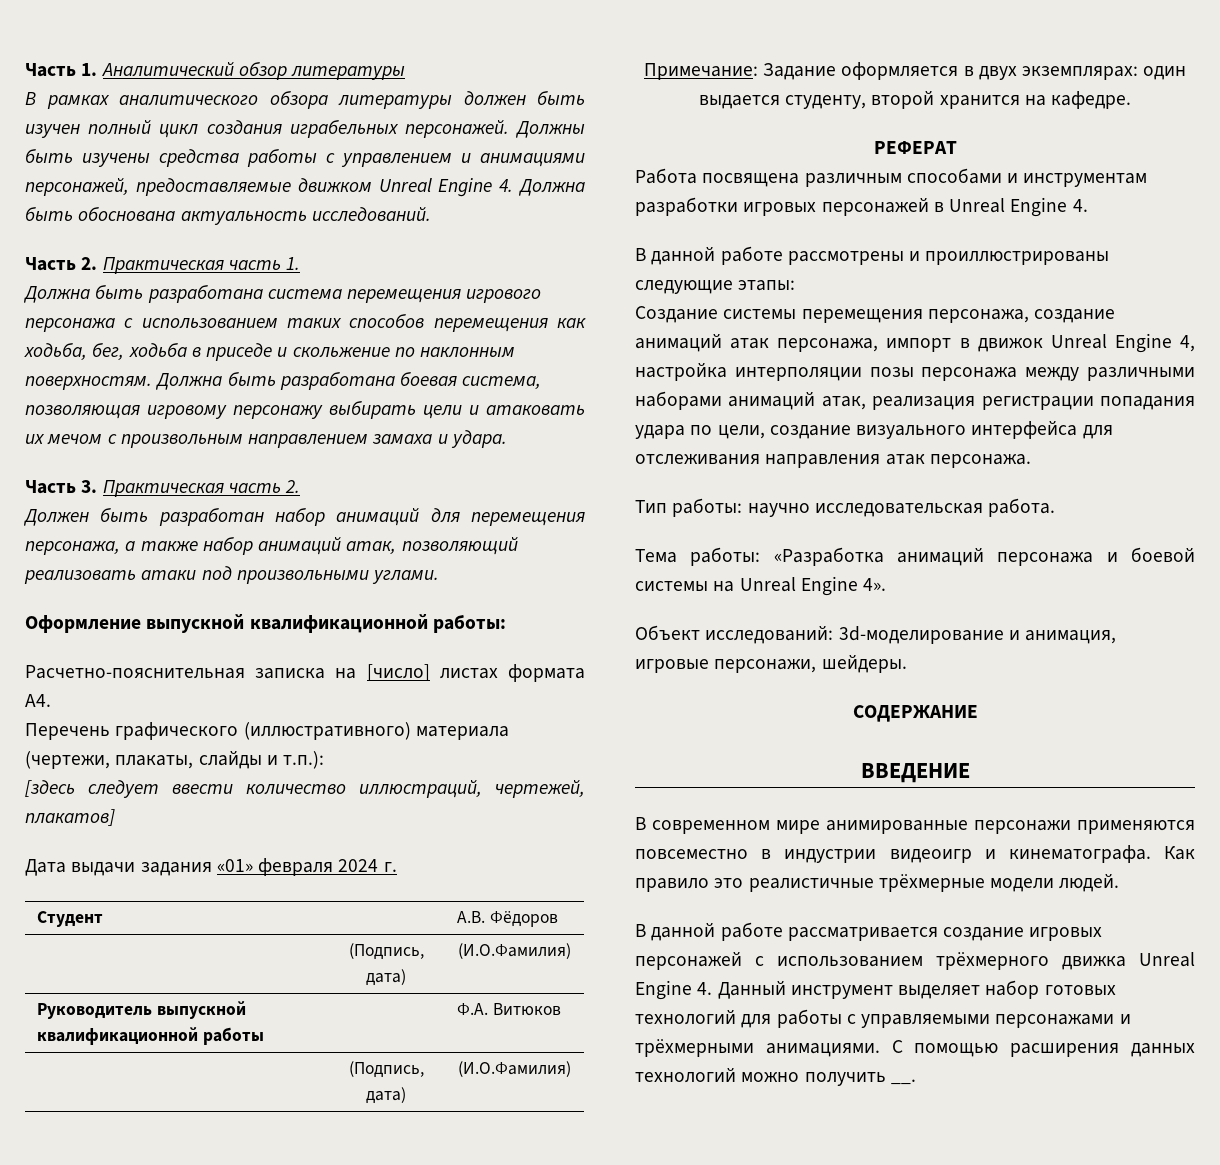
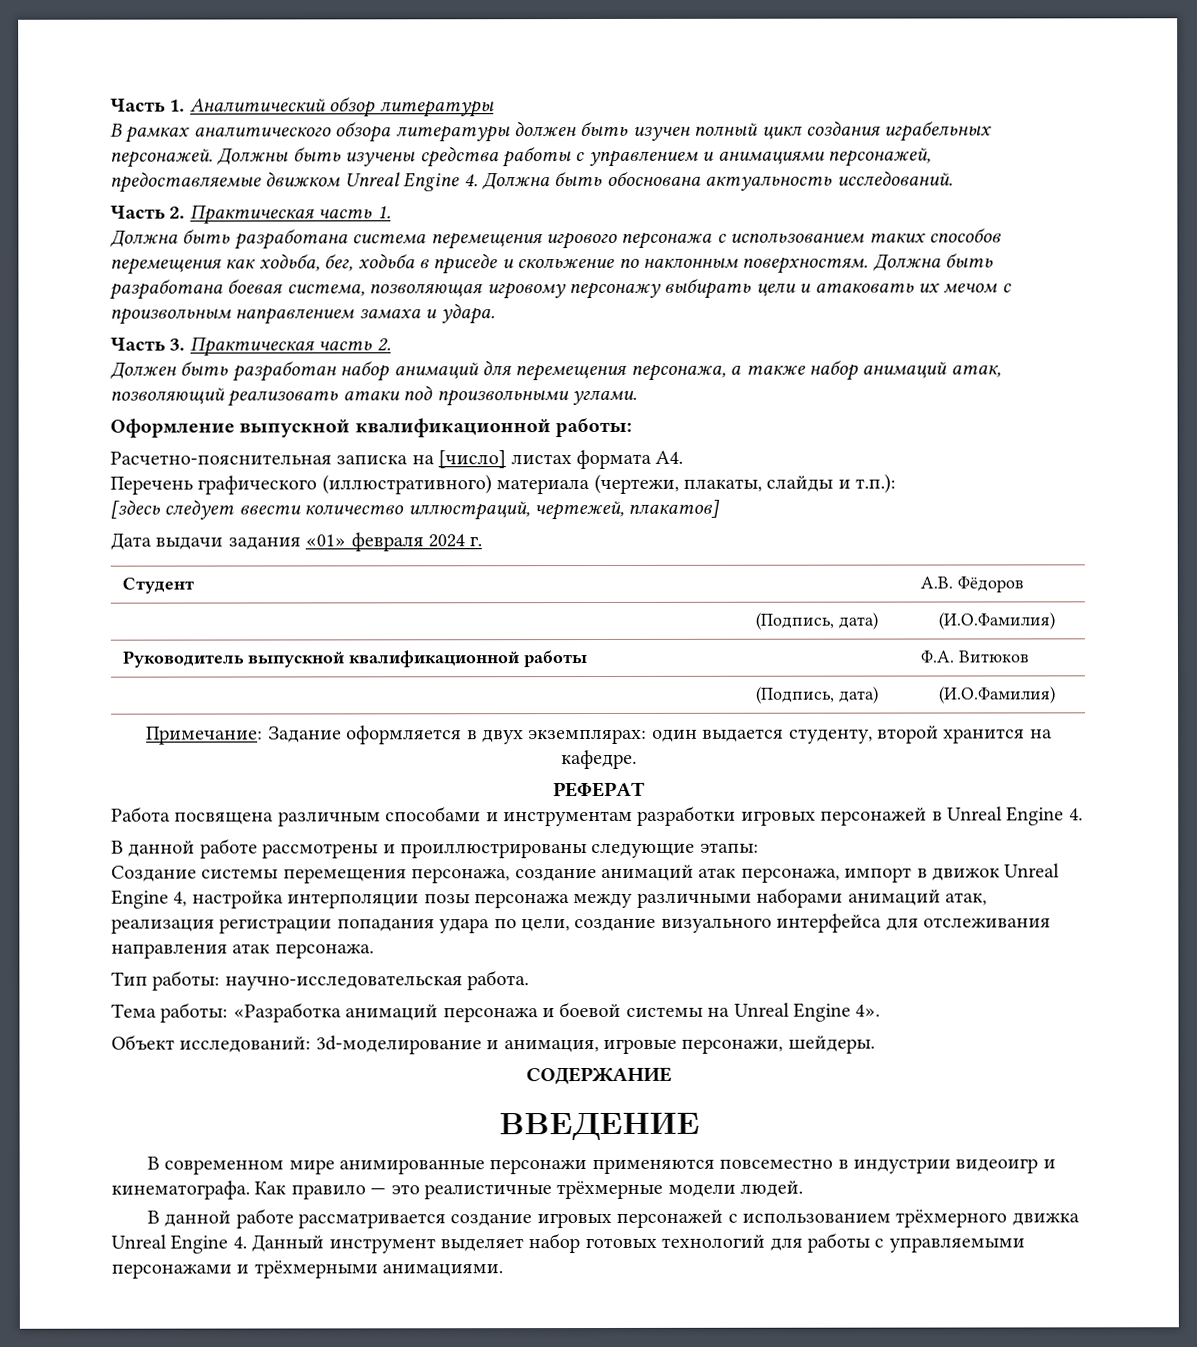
- Тип работы: научно исследовательская работа.
+ Тип работы: научно-исследовательская работа.
- Как правило это реалистичные трёхмерные модели людей.
+ Как правило — это реалистичные трёхмерные модели людей.
- С помощью расширения данных технологий можно получить __.

